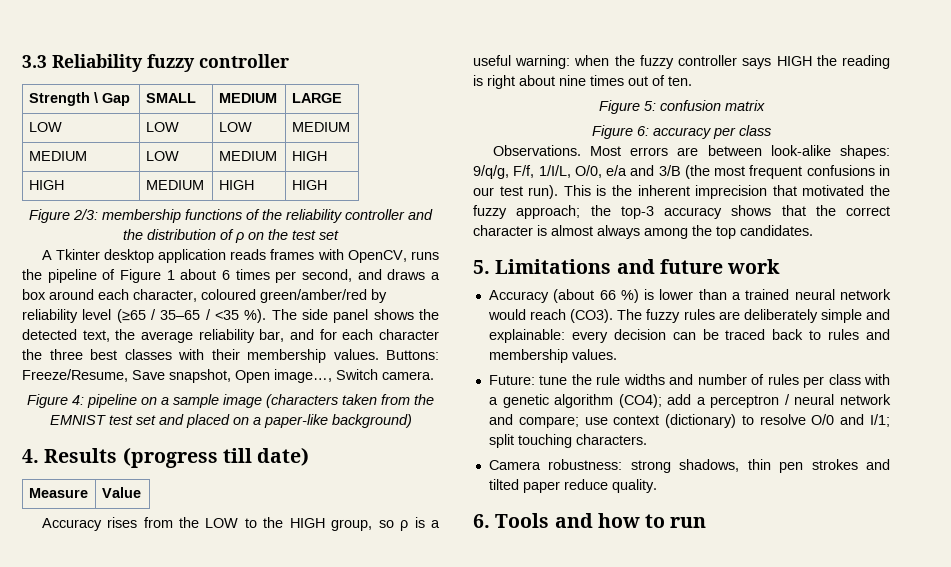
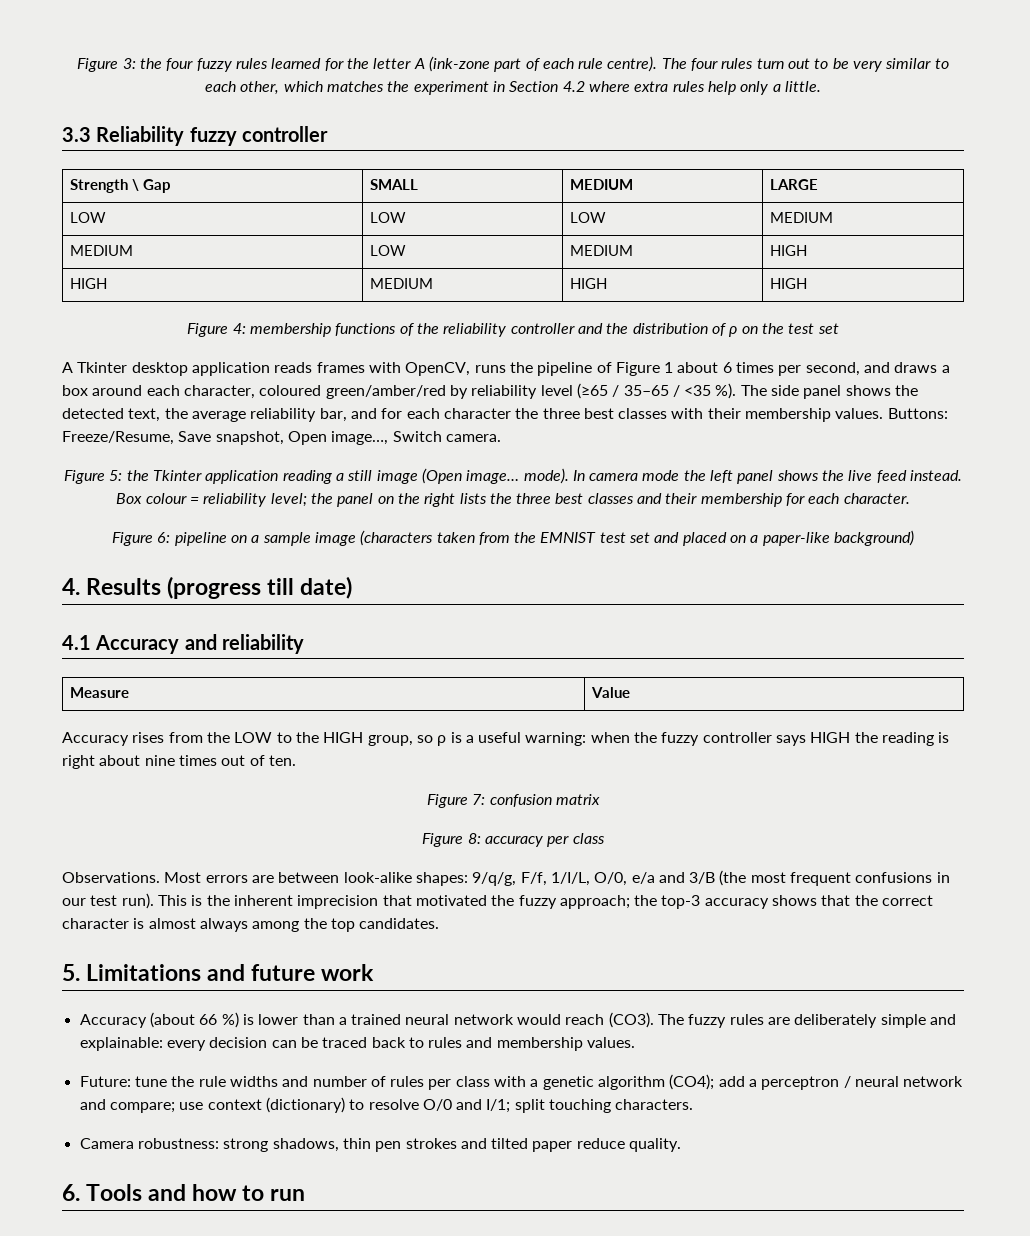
+ Figure 3: the four fuzzy rules learned for the letter A (ink-zone part of each rule centre). The four rules turn out to be very similar to each other, which matches the experiment in Section 4.2 where extra rules help only a little.
- Figure 2/3: membership functions of the reliability controller and the distribution of ρ on the test set
+ Figure 4: membership functions of the reliability controller and the distribution of ρ on the test set
- Figure 4: pipeline on a sample image (characters taken from the EMNIST test set and placed on a paper-like background)
+ Figure 5: the Tkinter application reading a still image (Open image… mode). In camera mode the left panel shows the live feed instead. Box colour = reliability level; the panel on the right lists the three best classes and their membership for each character.
+ Figure 6: pipeline on a sample image (characters taken from the EMNIST test set and placed on a paper-like background)
+ 4.1 Accuracy and reliability
- Figure 5: confusion matrix
+ Figure 7: confusion matrix
- Figure 6: accuracy per class
+ Figure 8: accuracy per class

